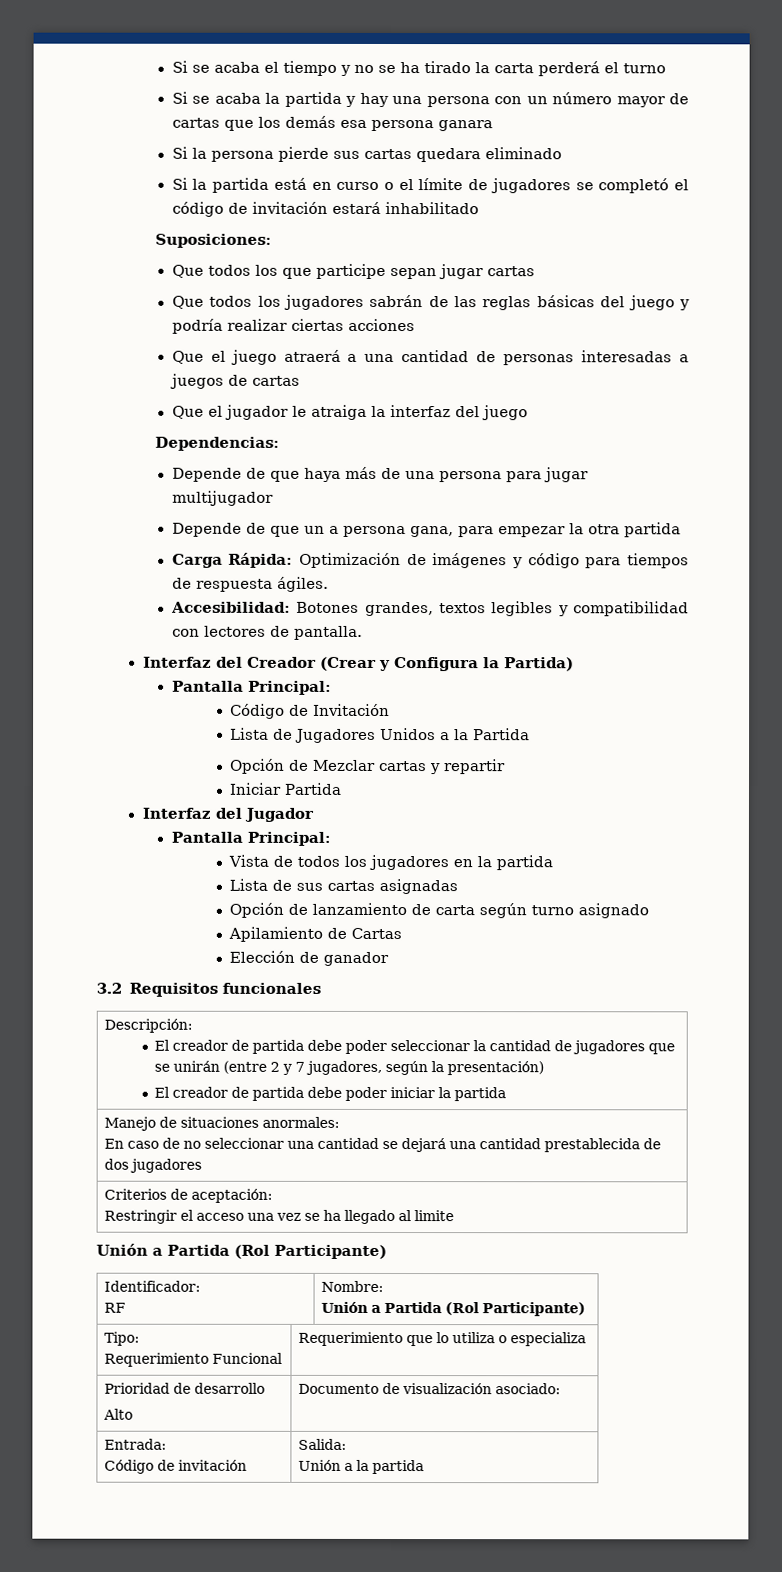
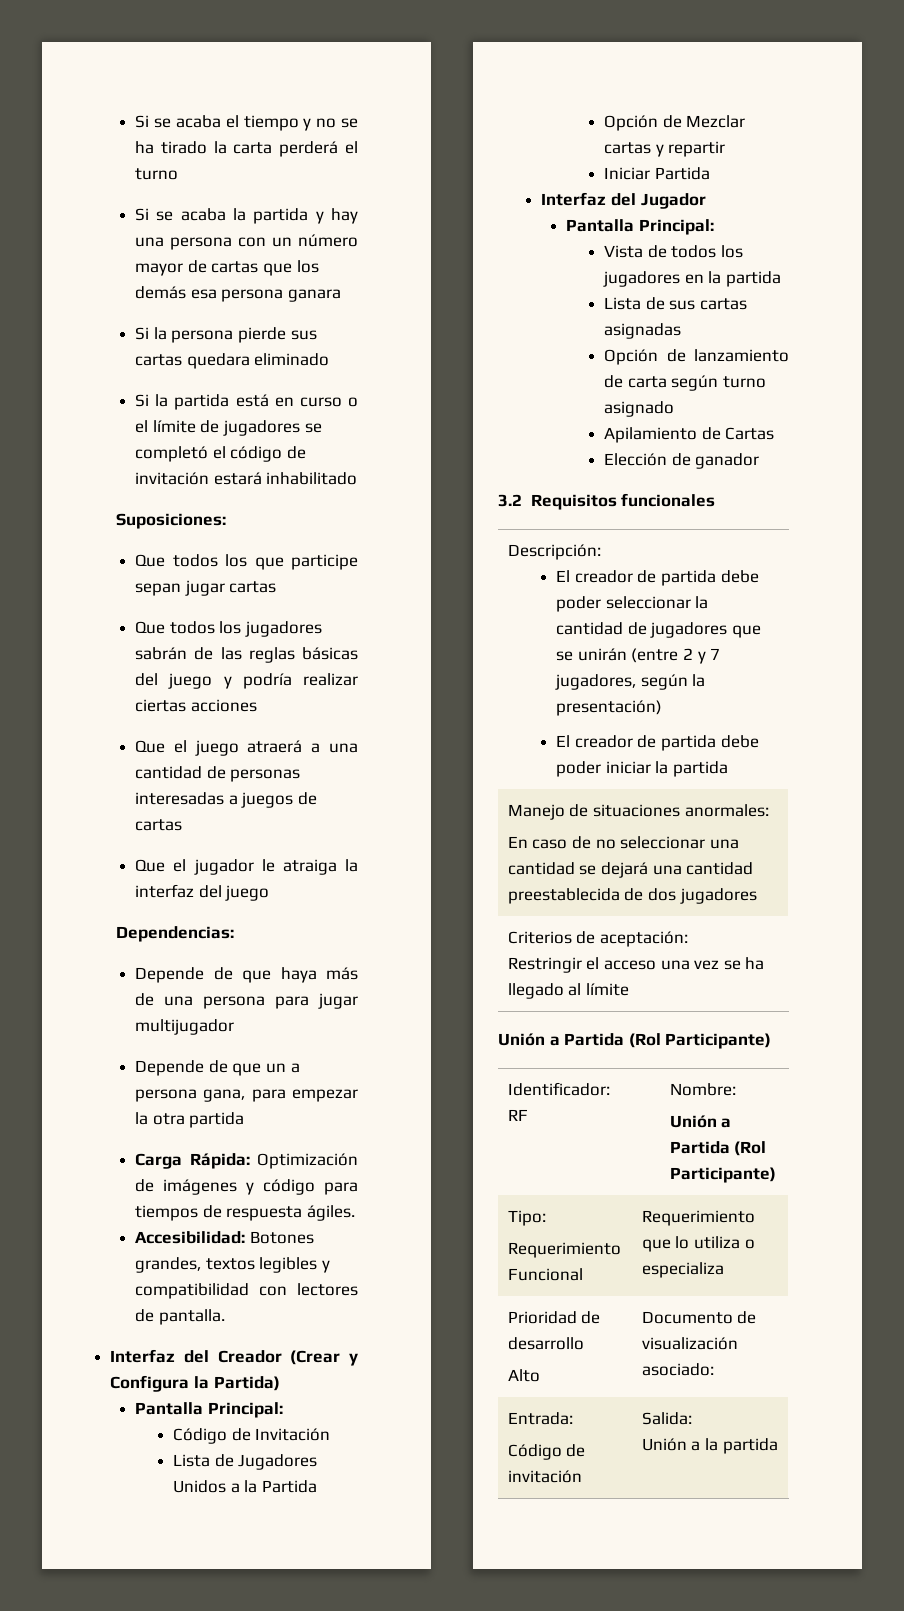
  Manejo de situaciones anormales:
- En caso de no seleccionar una cantidad se dejará una cantidad prestablecida de dos jugadores
+ En caso de no seleccionar una cantidad se dejará una cantidad preestablecida de dos jugadores
  Criterios de aceptación:
- Restringir el acceso una vez se ha llegado al limite
+ Restringir el acceso una vez se ha llegado al límite

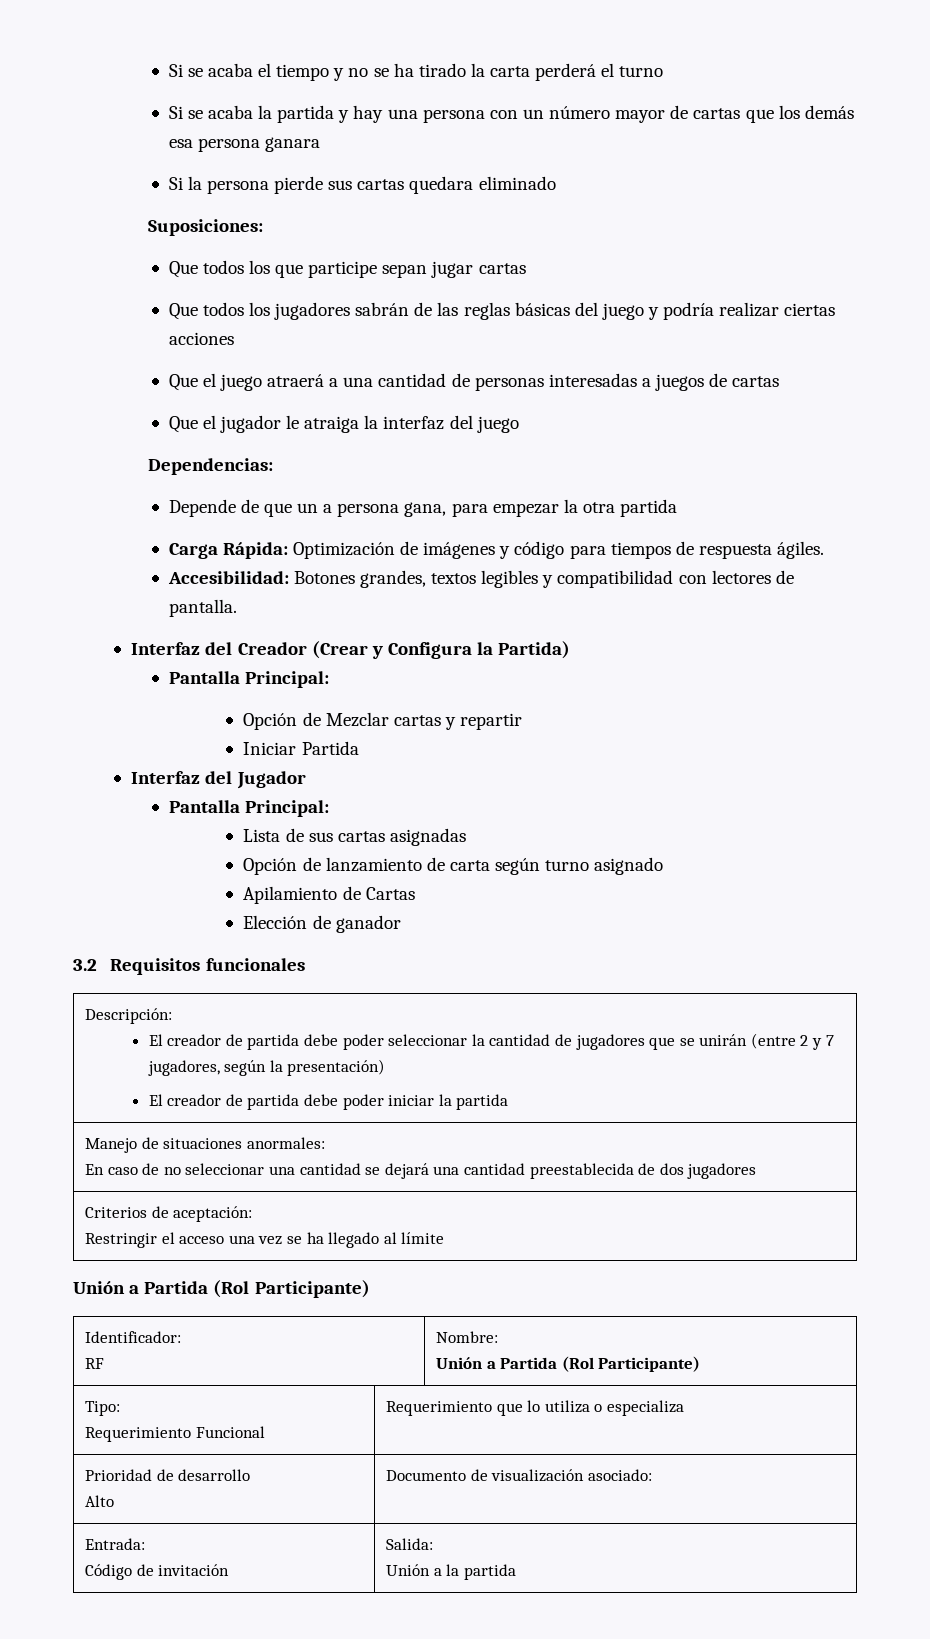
- Si la partida está en curso o el límite de jugadores se completó el código de invitación estará inhabilitado
- Depende de que haya más de una persona para jugar multijugador
- Código de Invitación
- Lista de Jugadores Unidos a la Partida
- Vista de todos los jugadores en la partida

